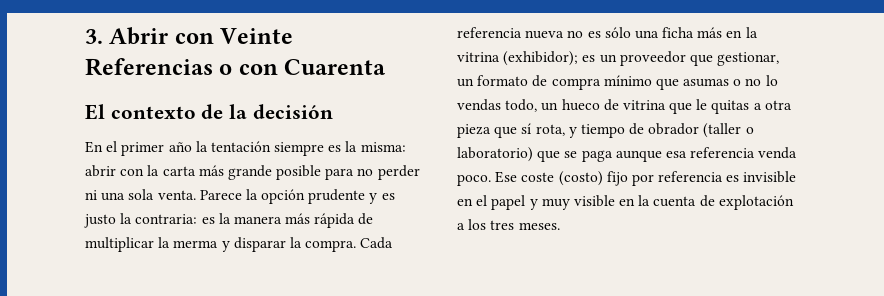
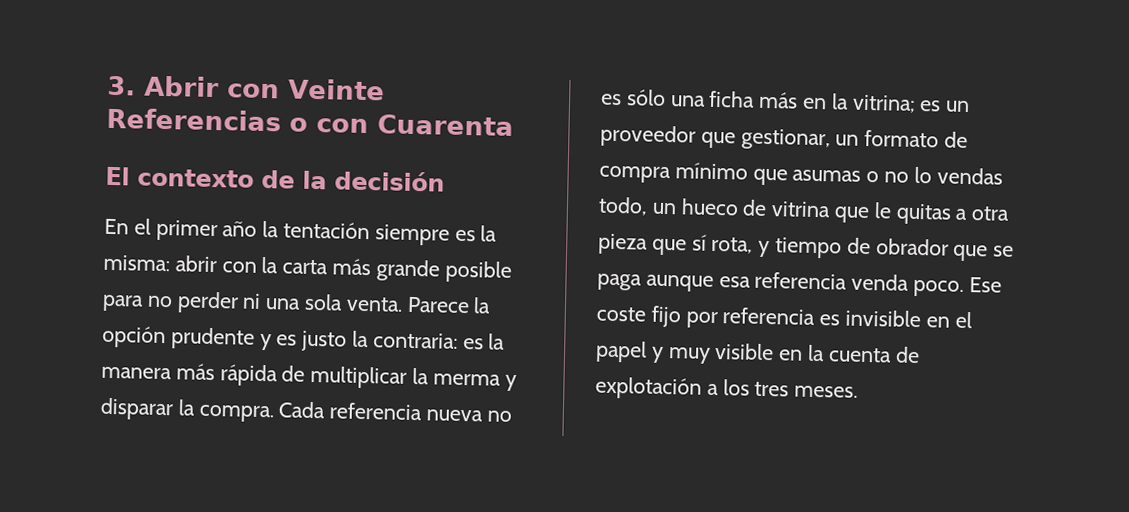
- Cada referencia nueva no es sólo una ficha más en la vitrina (exhibidor); es un proveedor que gestionar, un formato de compra mínimo que asumas o no lo vendas todo, un hueco de vitrina que le quitas a otra pieza que sí rota, y tiempo de obrador (taller o laboratorio) que se paga aunque esa referencia venda poco.
+ Cada referencia nueva no es sólo una ficha más en la vitrina; es un proveedor que gestionar, un formato de compra mínimo que asumas o no lo vendas todo, un hueco de vitrina que le quitas a otra pieza que sí rota, y tiempo de obrador que se paga aunque esa referencia venda poco.
- Ese coste (costo) fijo por referencia es invisible en el papel y muy visible en la cuenta de explotación a los tres meses.
+ Ese coste fijo por referencia es invisible en el papel y muy visible en la cuenta de explotación a los tres meses.

